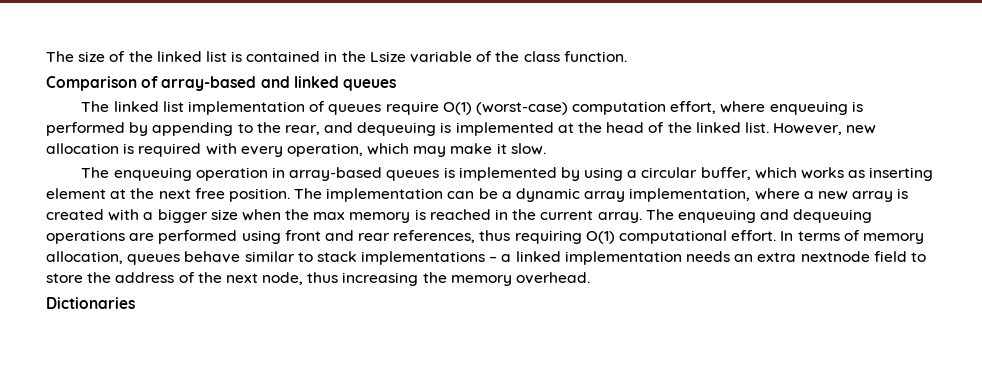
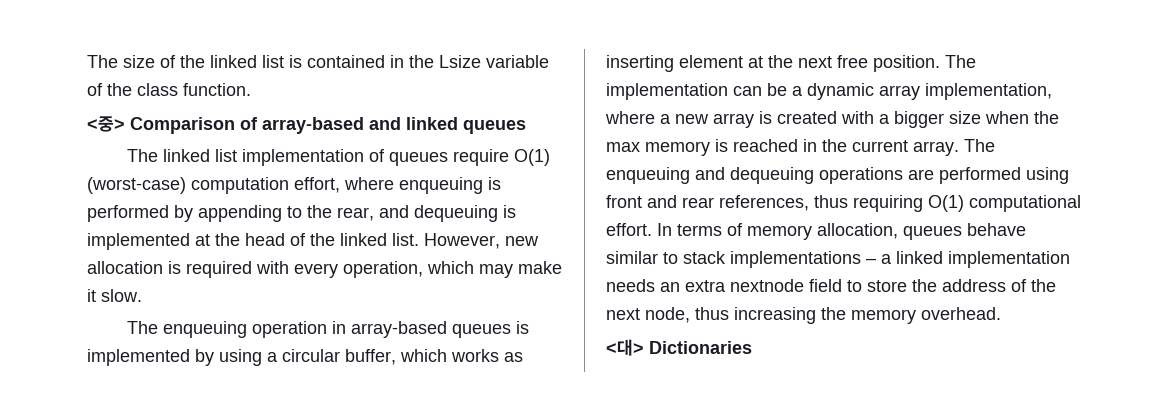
- Comparison of array-based and linked queues
+ <중> Comparison of array-based and linked queues
- Dictionaries
+ <대> Dictionaries

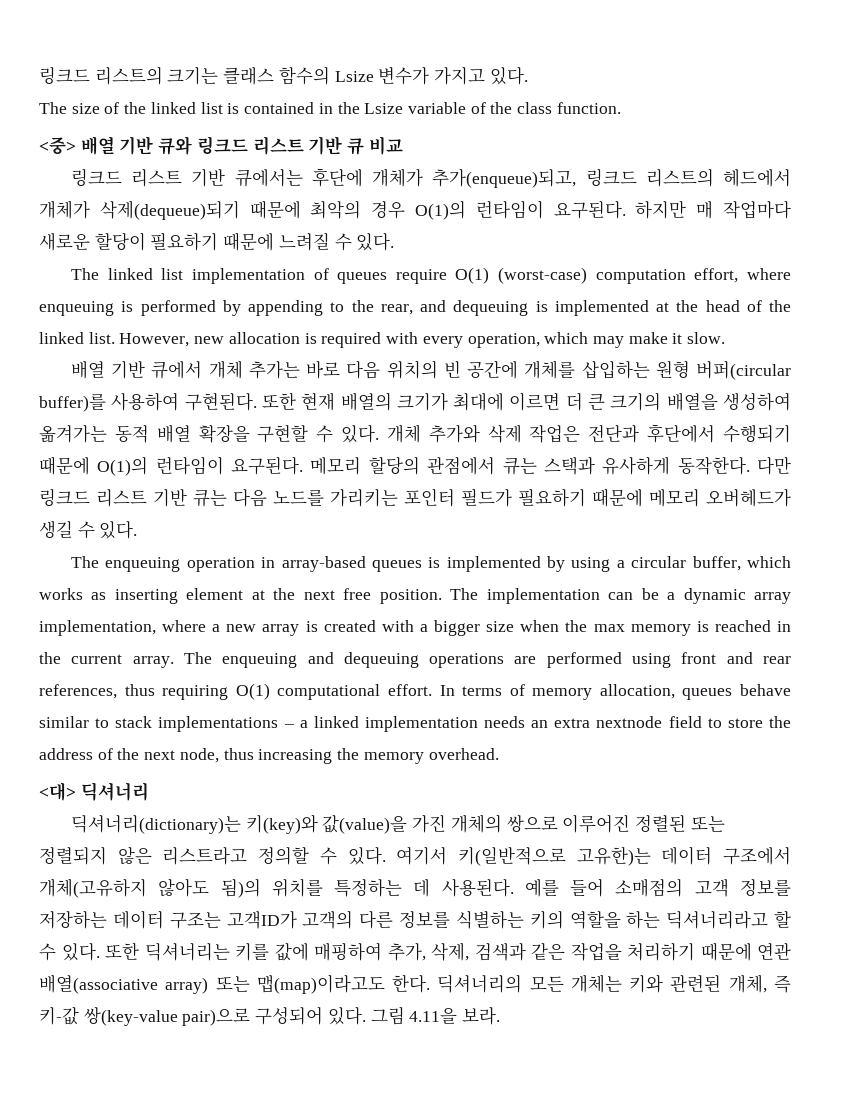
+ 링크드 리스트의 크기는 클래스 함수의 Lsize 변수가 가지고 있다.
- <중> Comparison of array-based and linked queues
+ <중> 배열 기반 큐와 링크드 리스트 기반 큐 비교
+ 링크드 리스트 기반 큐에서는 후단에 개체가 추가(enqueue)되고, 링크드 리스트의 헤드에서 개체가 삭제(dequeue)되기 때문에 최악의 경우 O(1)의 런타임이 요구된다. 하지만 매 작업마다 새로운 할당이 필요하기 때문에 느려질 수 있다.
+ 배열 기반 큐에서 개체 추가는 바로 다음 위치의 빈 공간에 개체를 삽입하는 원형 버퍼(circular buffer)를 사용하여 구현된다. 또한 현재 배열의 크기가 최대에 이르면 더 큰 크기의 배열을 생성하여 옮겨가는 동적 배열 확장을 구현할 수 있다. 개체 추가와 삭제 작업은 전단과 후단에서 수행되기 때문에 O(1)의 런타임이 요구된다. 메모리 할당의 관점에서 큐는 스택과 유사하게 동작한다. 다만 링크드 리스트 기반 큐는 다음 노드를 가리키는 포인터 필드가 필요하기 때문에 메모리 오버헤드가 생길 수 있다.
- <대> Dictionaries
+ <대> 딕셔너리
+ 딕셔너리(dictionary)는 키(key)와 값(value)을 가진 개체의 쌍으로 이루어진 정렬된 또는 정렬되지 않은 리스트라고 정의할 수 있다. 여기서 키(일반적으로 고유한)는 데이터 구조에서 개체(고유하지 않아도 됨)의 위치를 특정하는 데 사용된다. 예를 들어 소매점의 고객 정보를 저장하는 데이터 구조는 고객ID가 고객의 다른 정보를 식별하는 키의 역할을 하는 딕셔너리라고 할 수 있다. 또한 딕셔너리는 키를 값에 매핑하여 추가, 삭제, 검색과 같은 작업을 처리하기 때문에 연관 배열(associative array) 또는 맵(map)이라고도 한다. 딕셔너리의 모든 개체는 키와 관련된 개체, 즉 키-값 쌍(key-value pair)으로 구성되어 있다. 그림 4.11을 보라.

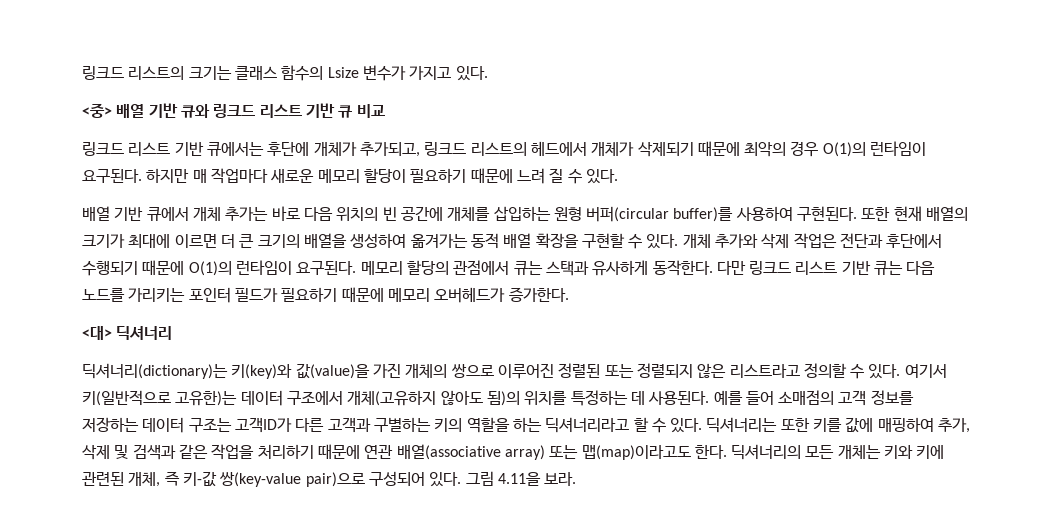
- The size of the linked list is contained in the Lsize variable of the class function.
- 링크드 리스트 기반 큐에서는 후단에 개체가 추가(enqueue)되고, 링크드 리스트의 헤드에서 개체가 삭제(dequeue)되기 때문에 최악의 경우 O(1)의 런타임이 요구된다.
+ 링크드 리스트 기반 큐에서는 후단에 개체가 추가되고, 링크드 리스트의 헤드에서 개체가 삭제되기 때문에 최악의 경우 O(1)의 런타임이 요구된다.
- 하지만 매 작업마다 새로운 할당이 필요하기 때문에 느려질 수 있다.
- The linked list implementation of queues require O(1) (worst-case) computation effort, where enqueuing is performed by appending to the rear, and dequeuing is implemented at the head of the linked list. However, new allocation is required with every operation, which may make it slow.
+ 하지만 매 작업마다 새로운 메모리 할당이 필요하기 때문에 느려 질 수 있다.
- 다만 링크드 리스트 기반 큐는 다음 노드를 가리키는 포인터 필드가 필요하기 때문에 메모리 오버헤드가 생길 수 있다.
- The enqueuing operation in array-based queues is implemented by using a circular buffer, which works as inserting element at the next free position. The implementation can be a dynamic array implementation, where a new array is created with a bigger size when the max memory is reached in the current array. The enqueuing and dequeuing operations are performed using front and rear references, thus requiring O(1) computational effort. In terms of memory allocation, queues behave similar to stack implementations – a linked implementation needs an extra nextnode field to store the address of the next node, thus increasing the memory overhead.
+ 다만 링크드 리스트 기반 큐는 다음 노드를 가리키는 포인터 필드가 필요하기 때문에 메모리 오버헤드가 증가한다.
- 예를 들어 소매점의 고객 정보를 저장하는 데이터 구조는 고객ID가 고객의 다른 정보를 식별하는 키의 역할을 하는 딕셔너리라고 할 수 있다.
+ 예를 들어 소매점의 고객 정보를 저장하는 데이터 구조는 고객ID가 다른 고객과 구별하는 키의 역할을 하는 딕셔너리라고 할 수 있다.
- 또한 딕셔너리는 키를 값에 매핑하여 추가, 삭제, 검색과 같은 작업을 처리하기 때문에 연관 배열(associative array) 또는 맵(map)이라고도 한다.
+ 딕셔너리는 또한 키를 값에 매핑하여 추가, 삭제 및 검색과 같은 작업을 처리하기 때문에 연관 배열(associative array) 또는 맵(map)이라고도 한다.
- 딕셔너리의 모든 개체는 키와 관련된 개체, 즉 키-값 쌍(key-value pair)으로 구성되어 있다.
+ 딕셔너리의 모든 개체는 키와 키에 관련된 개체, 즉 키-값 쌍(key-value pair)으로 구성되어 있다.

